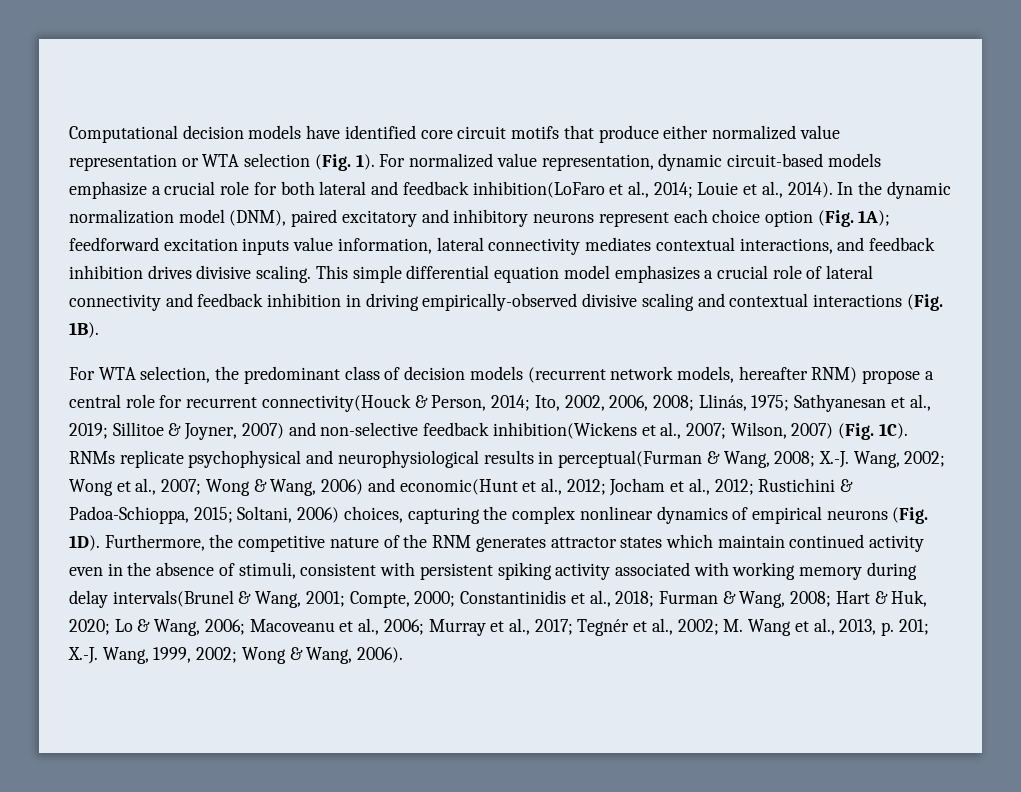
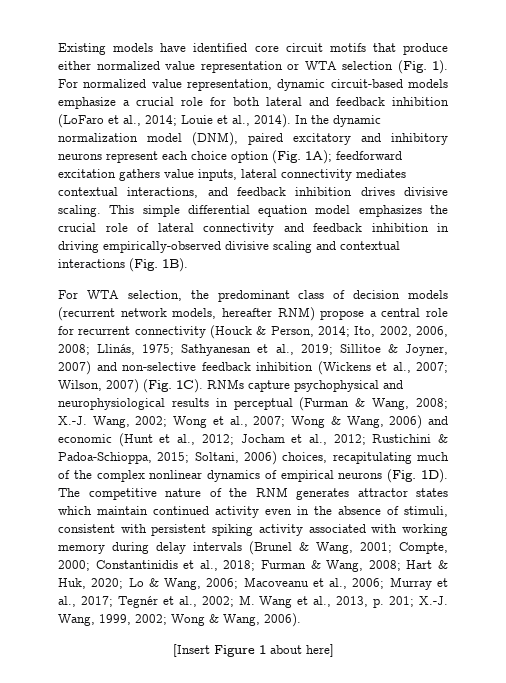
- Computational decision models have identified core circuit motifs that produce either normalized value representation or WTA selection (Fig. 1).
+ Existing models have identified core circuit motifs that produce either normalized value representation or WTA selection (Fig. 1).
- For normalized value representation, dynamic circuit-based models emphasize a crucial role for both lateral and feedback inhibition(LoFaro et al., 2014; Louie et al., 2014).
+ For normalized value representation, dynamic circuit-based models emphasize a crucial role for both lateral and feedback inhibition (LoFaro et al., 2014; Louie et al., 2014).
- In the dynamic normalization model (DNM), paired excitatory and inhibitory neurons represent each choice option (Fig. 1A); feedforward excitation inputs value information, lateral connectivity mediates contextual interactions, and feedback inhibition drives divisive scaling.
+ In the dynamic normalization model (DNM), paired excitatory and inhibitory neurons represent each choice option (Fig. 1A); feedforward excitation gathers value inputs, lateral connectivity mediates contextual interactions, and feedback inhibition drives divisive scaling.
- This simple differential equation model emphasizes a crucial role of lateral connectivity and feedback inhibition in driving empirically-observed divisive scaling and contextual interactions (Fig. 1B).
+ This simple differential equation model emphasizes the crucial role of lateral connectivity and feedback inhibition in driving empirically-observed divisive scaling and contextual interactions (Fig. 1B).
- For WTA selection, the predominant class of decision models (recurrent network models, hereafter RNM) propose a central role for recurrent connectivity(Houck & Person, 2014; Ito, 2002, 2006, 2008; Llinás, 1975; Sathyanesan et al., 2019; Sillitoe & Joyner, 2007) and non-selective feedback inhibition(Wickens et al., 2007; Wilson, 2007) (Fig. 1C).
+ For WTA selection, the predominant class of decision models (recurrent network models, hereafter RNM) propose a central role for recurrent connectivity (Houck & Person, 2014; Ito, 2002, 2006, 2008; Llinás, 1975; Sathyanesan et al., 2019; Sillitoe & Joyner, 2007) and non-selective feedback inhibition (Wickens et al., 2007; Wilson, 2007) (Fig. 1C).
- RNMs replicate psychophysical and neurophysiological results in perceptual(Furman & Wang, 2008; X.-J. Wang, 2002; Wong et al., 2007; Wong & Wang, 2006) and economic(Hunt et al., 2012; Jocham et al., 2012; Rustichini & Padoa-Schioppa, 2015; Soltani, 2006) choices, capturing the complex nonlinear dynamics of empirical neurons (Fig. 1D).
+ RNMs capture psychophysical and neurophysiological results in perceptual (Furman & Wang, 2008; X.-J. Wang, 2002; Wong et al., 2007; Wong & Wang, 2006) and economic (Hunt et al., 2012; Jocham et al., 2012; Rustichini & Padoa-Schioppa, 2015; Soltani, 2006) choices, recapitulating much of the complex nonlinear dynamics of empirical neurons (Fig. 1D).
- Furthermore, the competitive nature of the RNM generates attractor states which maintain continued activity even in the absence of stimuli, consistent with persistent spiking activity associated with working memory during delay intervals(Brunel & Wang, 2001;
+ The competitive nature of the RNM generates attractor states which maintain continued activity even in the absence of stimuli, consistent with persistent spiking activity associated with working memory during delay intervals (Brunel & Wang, 2001;
+ [Insert Figure 1 about here]

